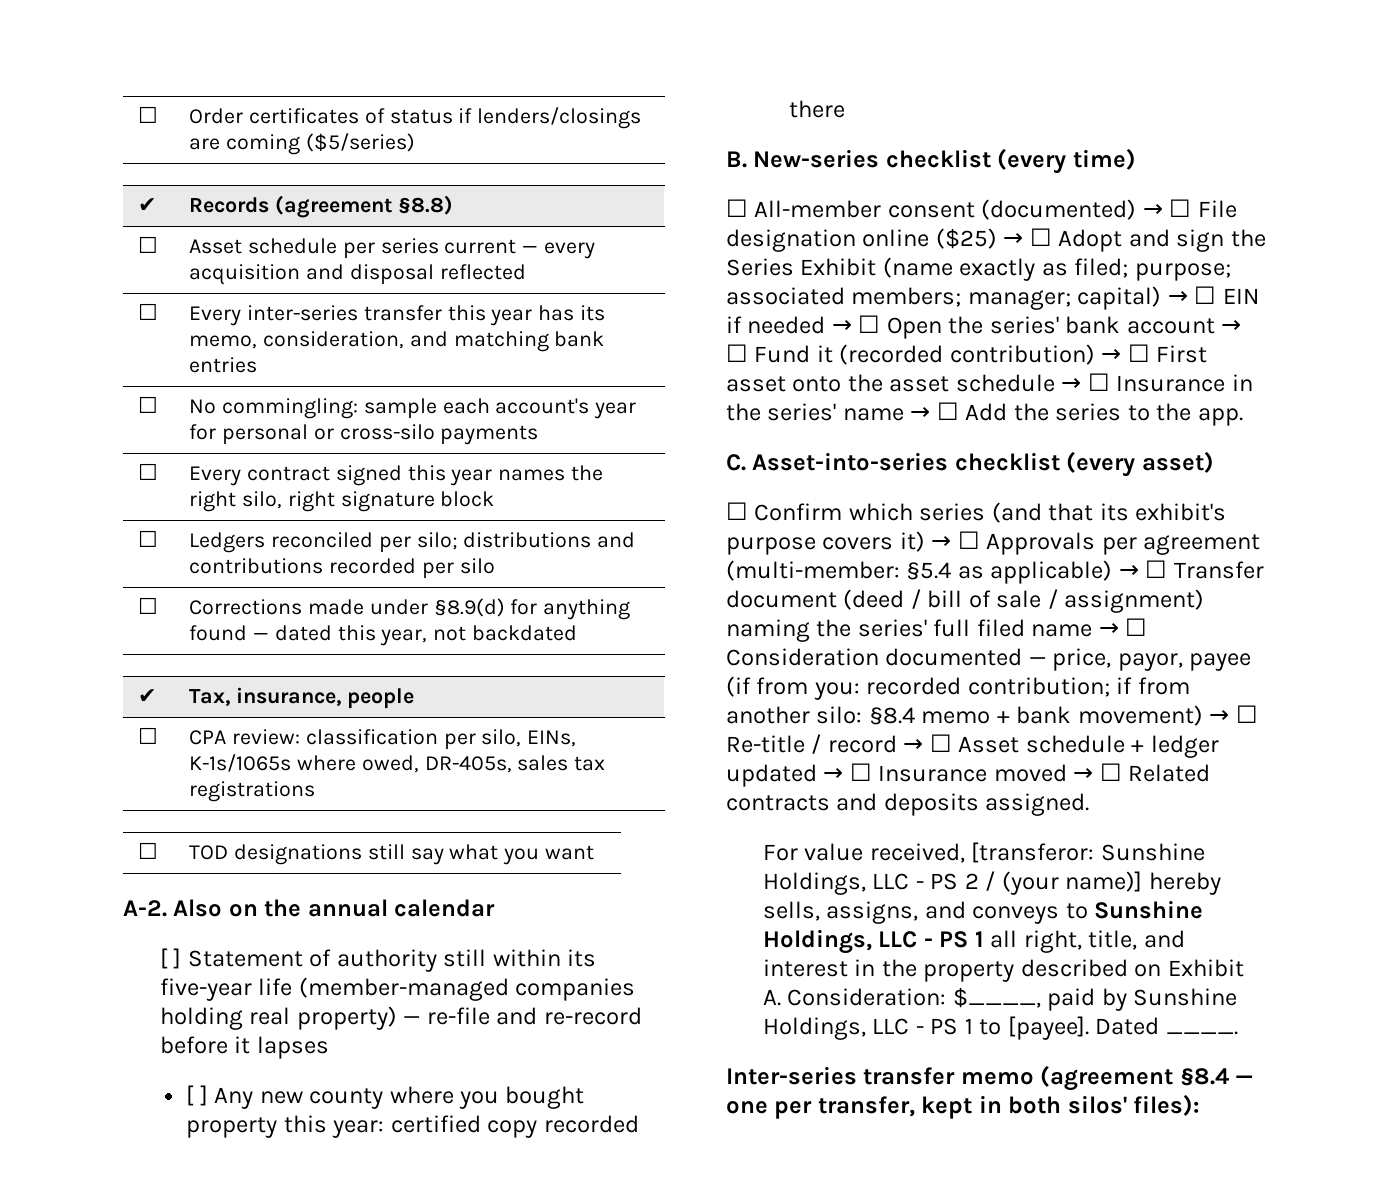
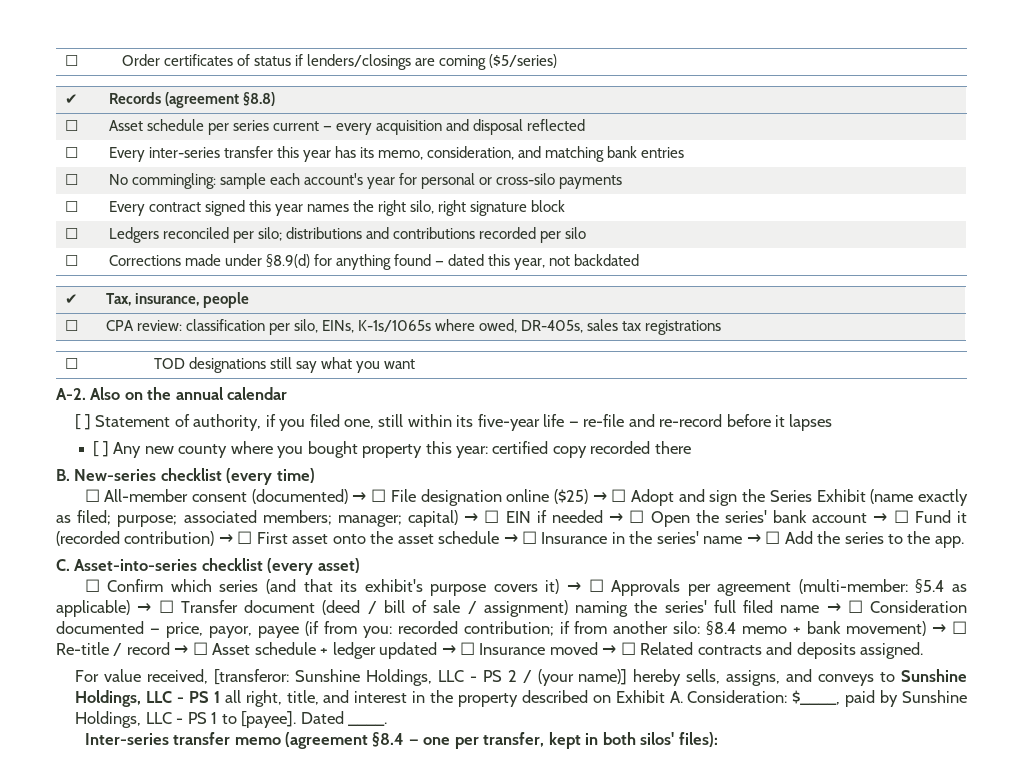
- [ ] Statement of authority still within its five-year life (member-managed companies holding real property) — re-file and re-record before it lapses
+ [ ] Statement of authority, if you filed one, still within its five-year life — re-file and re-record before it lapses

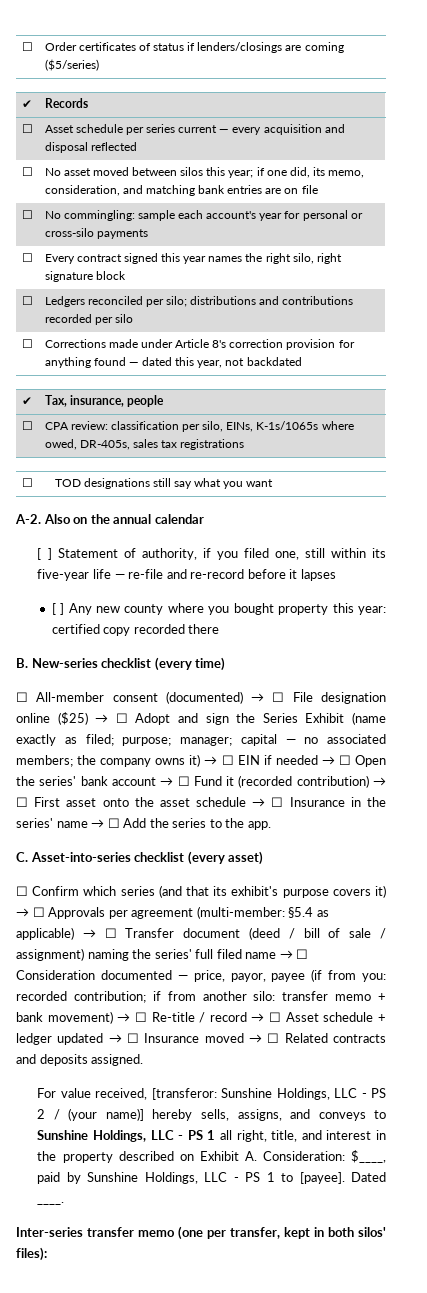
- ✔ | Records (agreement §8.8)
+ ✔ | Records
- ☐ | Every inter-series transfer this year has its memo, consideration, and matching bank entries
+ ☐ | No asset moved between silos this year; if one did, its memo, consideration, and matching bank entries are on file
- ☐ | Corrections made under §8.9(d) for anything found — dated this year, not backdated
+ ☐ | Corrections made under Article 8's correction provision for anything found — dated this year, not backdated
- associated members; manager; capital) → ☐ EIN if needed → ☐ Open the series' bank account → ☐ Fund it (recorded contribution) → ☐ First asset onto the asset schedule → ☐ Insurance in the series' name → ☐ Add the series to the app.
+ manager; capital — no associated members; the company owns it) → ☐ EIN if needed → ☐ Open the series' bank account → ☐ Fund it (recorded contribution) → ☐ First asset onto the asset schedule → ☐ Insurance in the series' name → ☐ Add the series to the app.
- §8.4 memo + bank movement) → ☐ Re-title / record → ☐ Asset schedule + ledger updated → ☐ Insurance moved → ☐ Related contracts and deposits assigned.
+ transfer memo + bank movement) → ☐ Re-title / record → ☐ Asset schedule + ledger updated → ☐ Insurance moved → ☐ Related contracts and deposits assigned.
- Inter-series transfer memo (agreement §8.4 — one per transfer, kept in both silos' files):
+ Inter-series transfer memo (one per transfer, kept in both silos' files):

